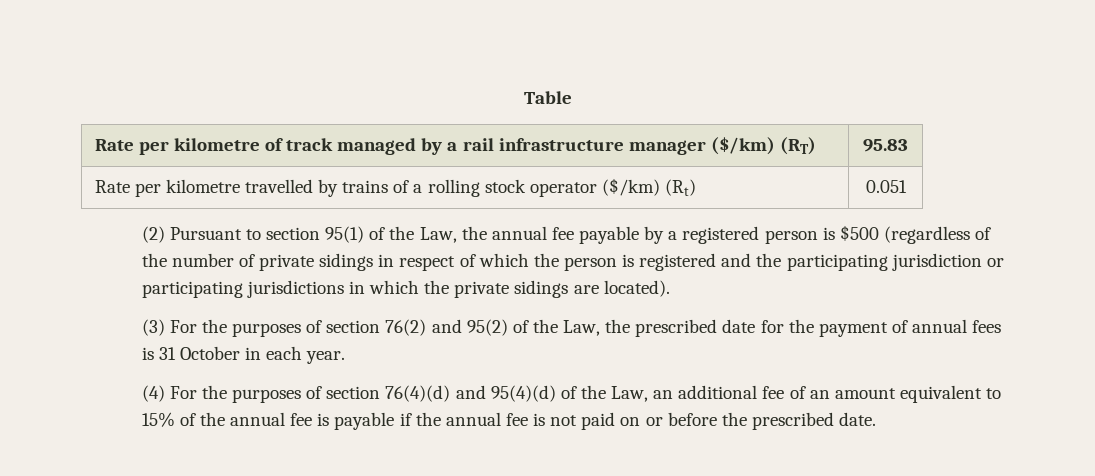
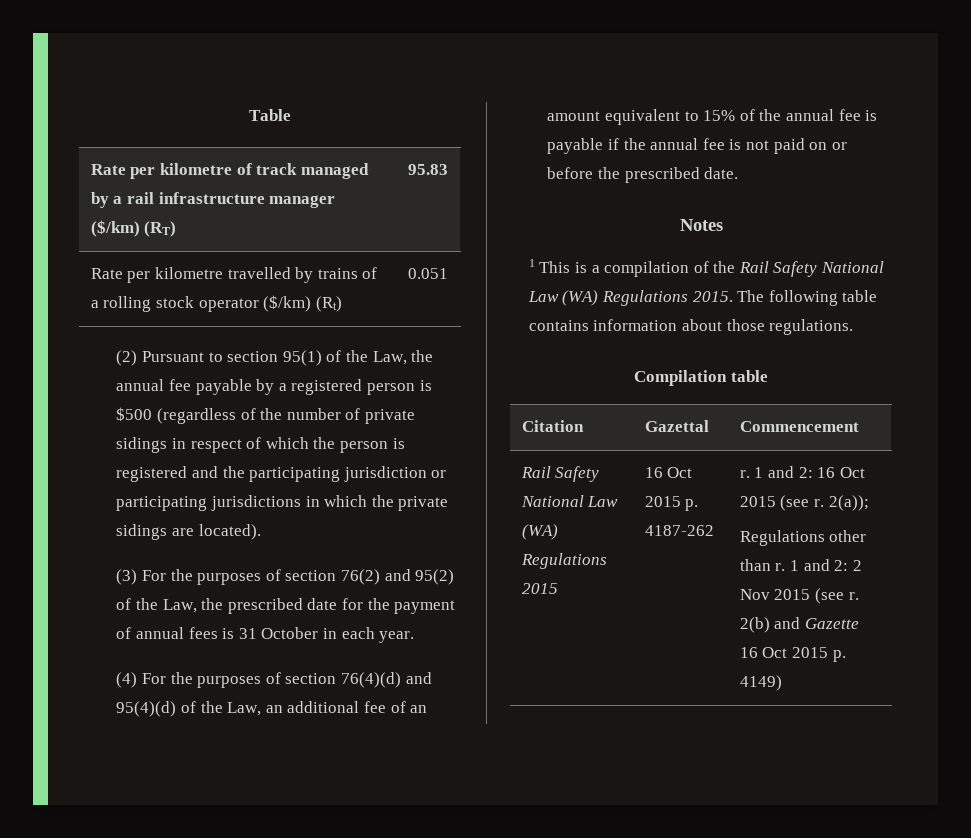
+ Notes
+ 1 This is a compilation of the Rail Safety National Law (WA) Regulations 2015. The following table contains information about those regulations.
+ Compilation table
+ Citation | Gazettal | Commencement
+ Rail Safety National Law (WA) Regulations 2015 | 16 Oct 2015 p. 4187-262 | r. 1 and 2: 16 Oct 2015 (see r. 2(a));
+ Regulations other than r. 1 and 2: 2 Nov 2015 (see r. 2(b) and Gazette 16 Oct 2015 p. 4149)

